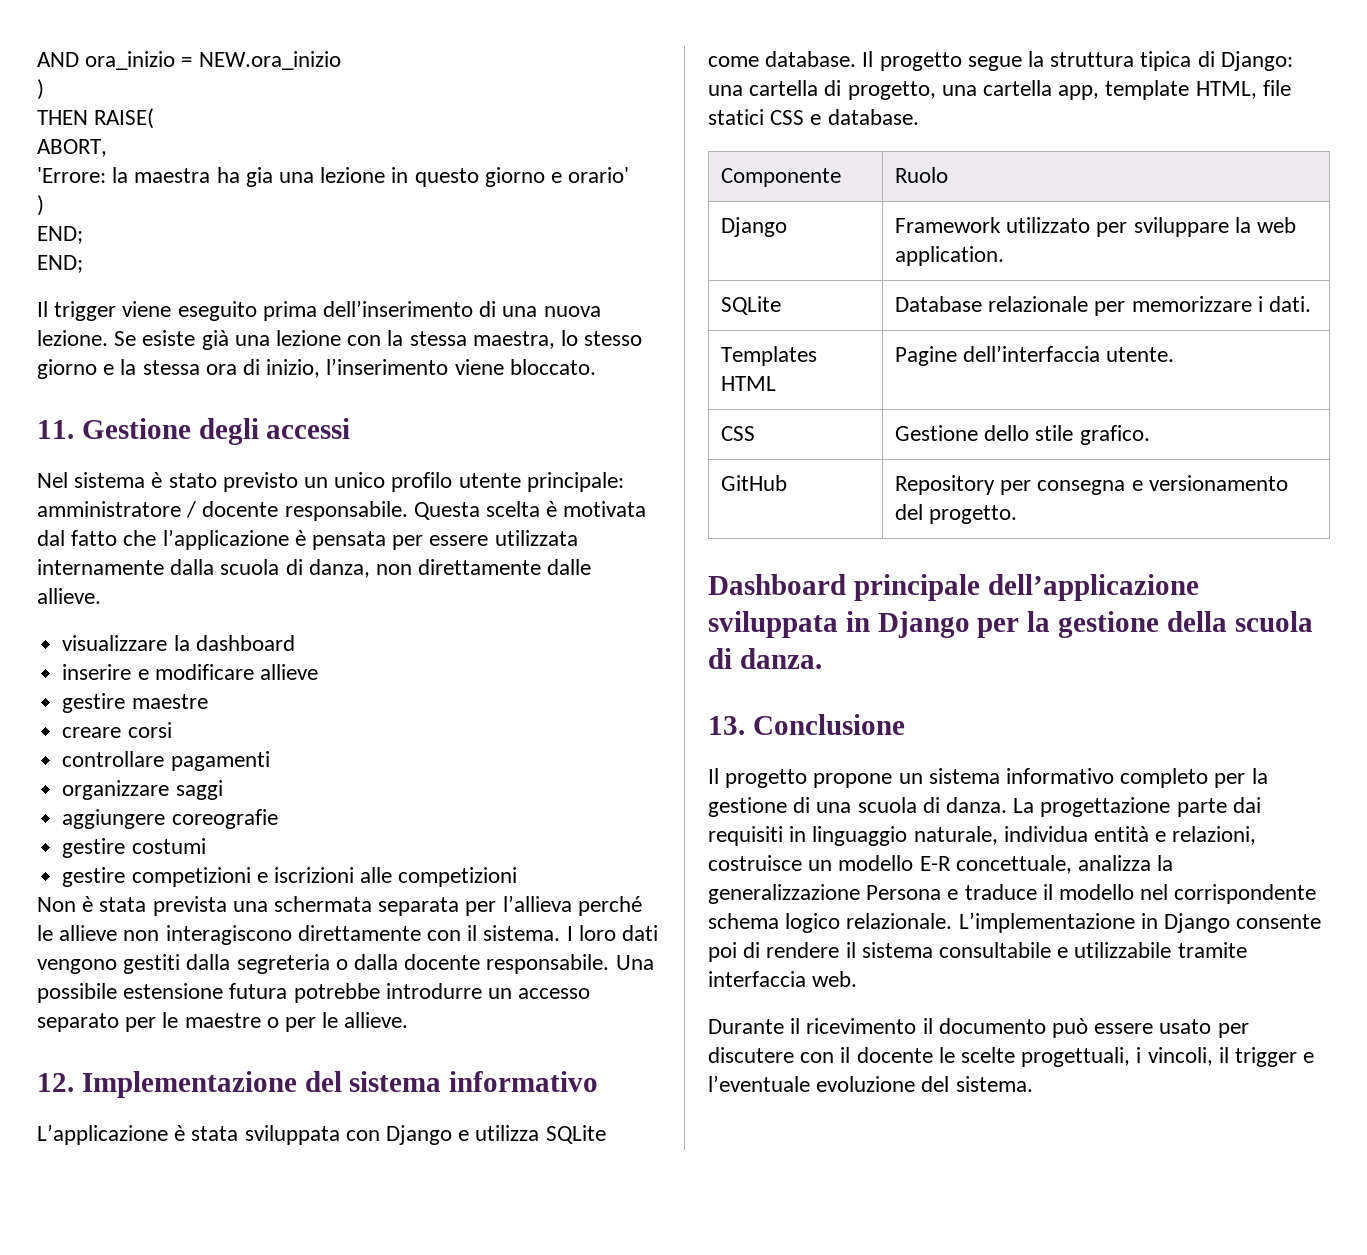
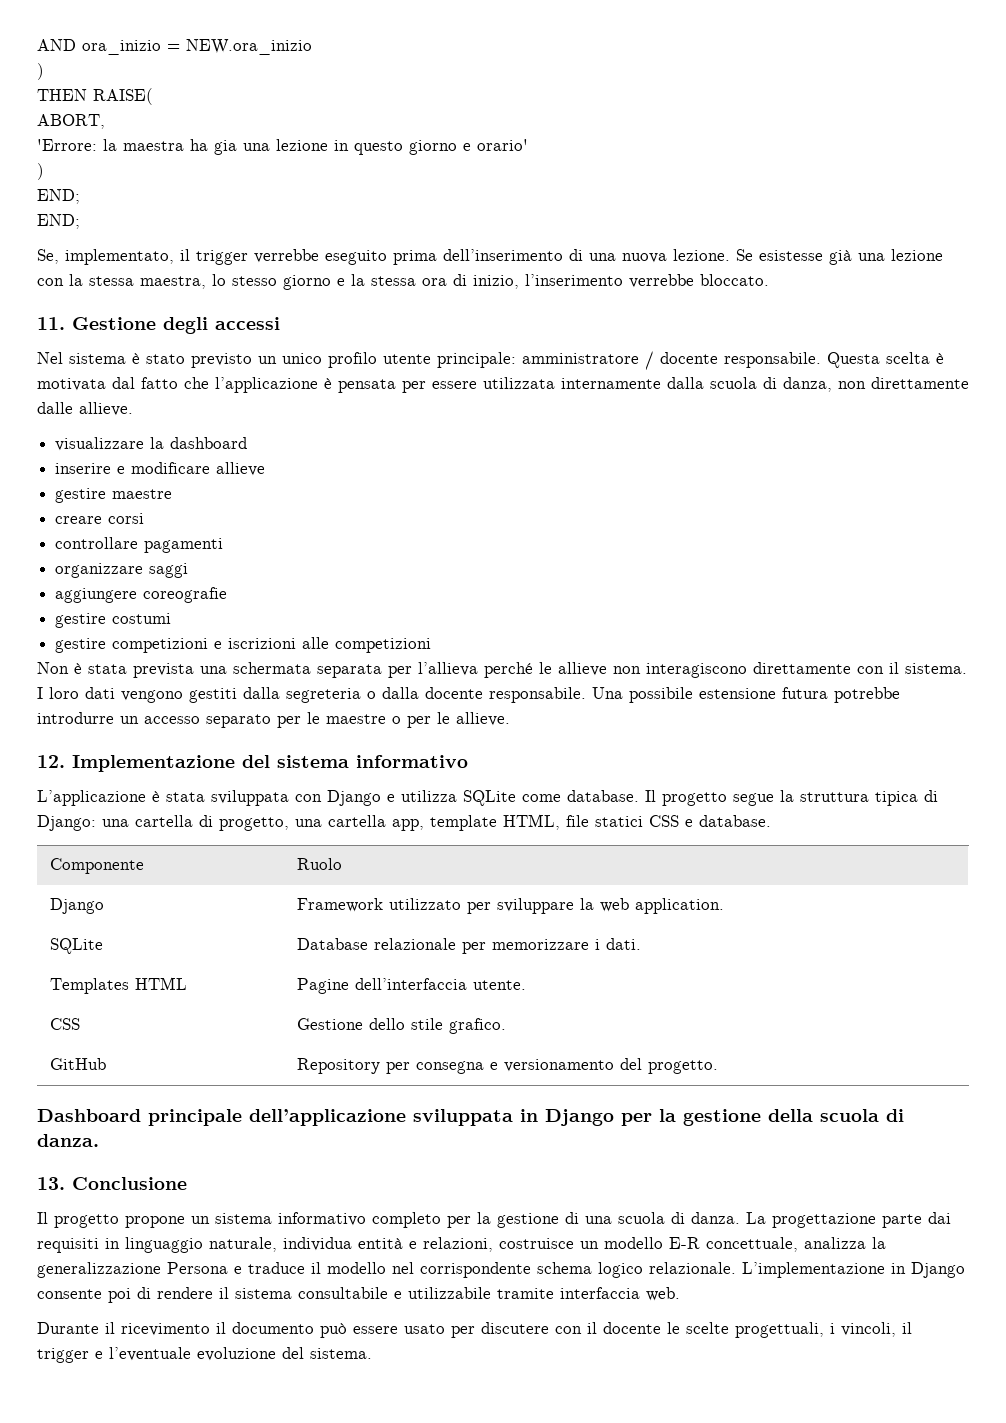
- Il trigger viene eseguito prima dell’inserimento di una nuova lezione.
+ Se, implementato, il trigger verrebbe eseguito prima dell’inserimento di una nuova lezione.
- Se esiste già una lezione con la stessa maestra, lo stesso giorno e la stessa ora di inizio, l’inserimento viene bloccato.
+ Se esistesse già una lezione con la stessa maestra, lo stesso giorno e la stessa ora di inizio, l’inserimento verrebbe bloccato.

